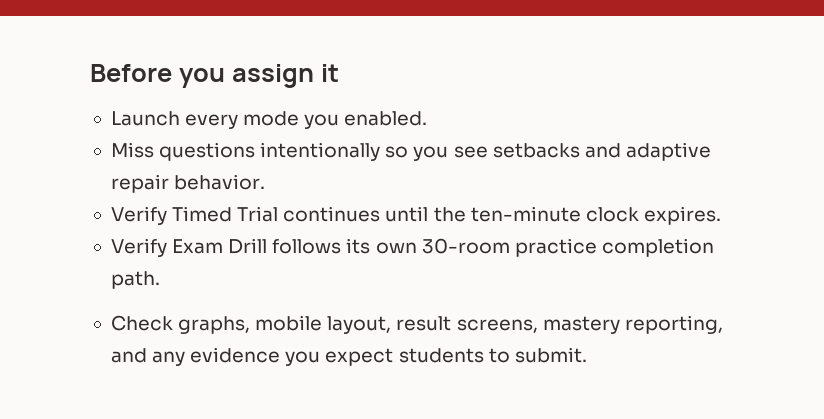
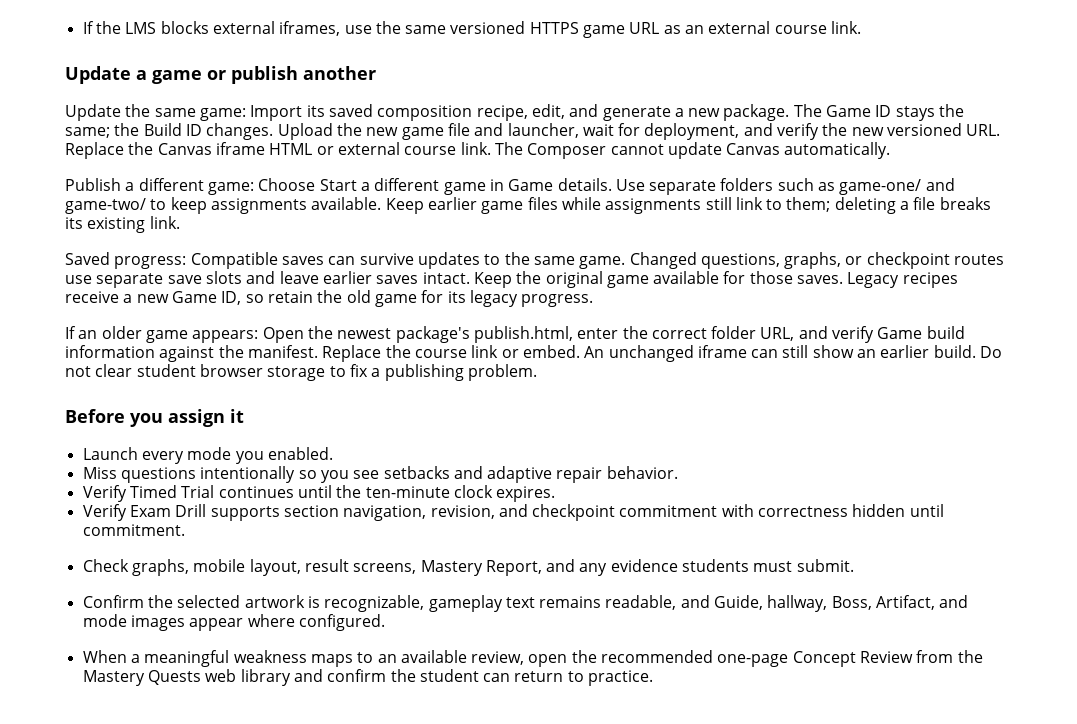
+ If the LMS blocks external iframes, use the same versioned HTTPS game URL as an external course link.
+ Update a game or publish another
+ Update the same game: Import its saved composition recipe, edit, and generate a new package. The Game ID stays the same; the Build ID changes. Upload the new game file and launcher, wait for deployment, and verify the new versioned URL. Replace the Canvas iframe HTML or external course link. The Composer cannot update Canvas automatically.
+ Publish a different game: Choose Start a different game in Game details. Use separate folders such as game-one/ and game-two/ to keep assignments available. Keep earlier game files while assignments still link to them; deleting a file breaks its existing link.
+ Saved progress: Compatible saves can survive updates to the same game. Changed questions, graphs, or checkpoint routes use separate save slots and leave earlier saves intact. Keep the original game available for those saves. Legacy recipes receive a new Game ID, so retain the old game for its legacy progress.
+ If an older game appears: Open the newest package's publish.html, enter the correct folder URL, and verify Game build information against the manifest. Replace the course link or embed. An unchanged iframe can still show an earlier build. Do not clear student browser storage to fix a publishing problem.
- Verify Exam Drill follows its own 30-room practice completion path.
+ Verify Exam Drill supports section navigation, revision, and checkpoint commitment with correctness hidden until commitment.
- Check graphs, mobile layout, result screens, mastery reporting, and any evidence you expect students to submit.
+ Check graphs, mobile layout, result screens, Mastery Report, and any evidence students must submit.
+ Confirm the selected artwork is recognizable, gameplay text remains readable, and Guide, hallway, Boss, Artifact, and mode images appear where configured.
+ When a meaningful weakness maps to an available review, open the recommended one-page Concept Review from the Mastery Quests web library and confirm the student can return to practice.

